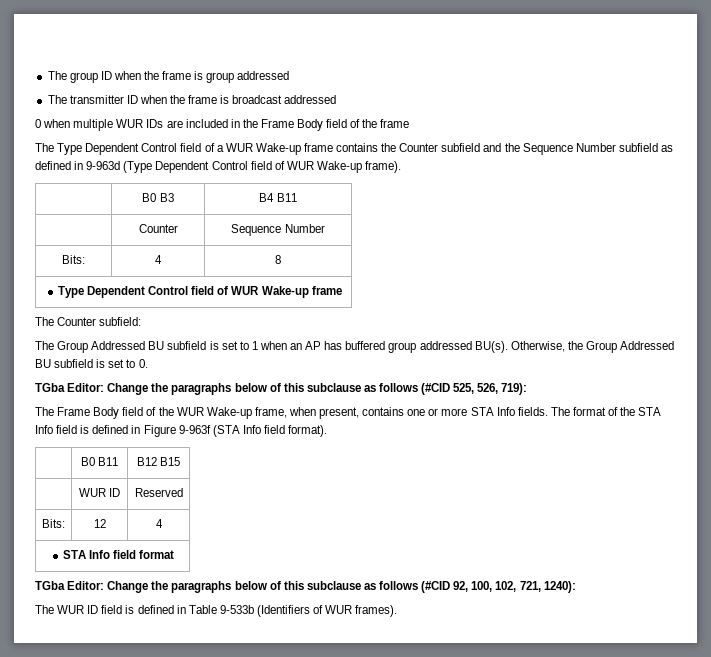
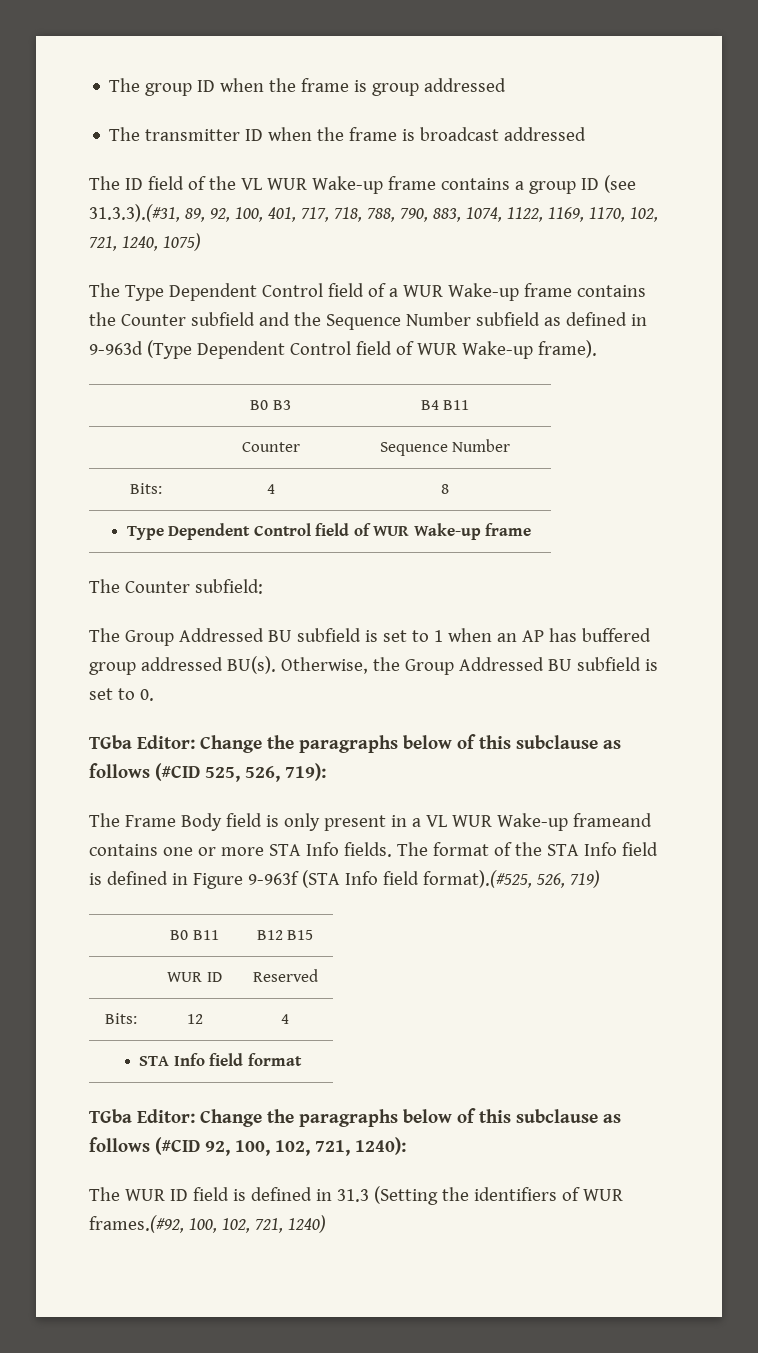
- 0 when multiple WUR IDs are included in the Frame Body field of the frame
+ The ID field of the VL WUR Wake-up frame contains a group ID (see 31.3.3).(#31, 89, 92, 100, 401, 717, 718, 788, 790, 883, 1074, 1122, 1169, 1170, 102, 721, 1240, 1075)
- The Frame Body field of the WUR Wake-up frame, when present, contains one or more STA Info fields.
+ The Frame Body field is only present in a VL WUR Wake-up frameand contains one or more STA Info fields.
- The format of the STA Info field is defined in Figure 9-963f (STA Info field format).
+ The format of the STA Info field is defined in Figure 9-963f (STA Info field format).(#525, 526, 719)
- The WUR ID field is defined in Table 9-533b (Identifiers of WUR frames).
+ The WUR ID field is defined in 31.3 (Setting the identifiers of WUR frames.(#92, 100, 102, 721, 1240)

